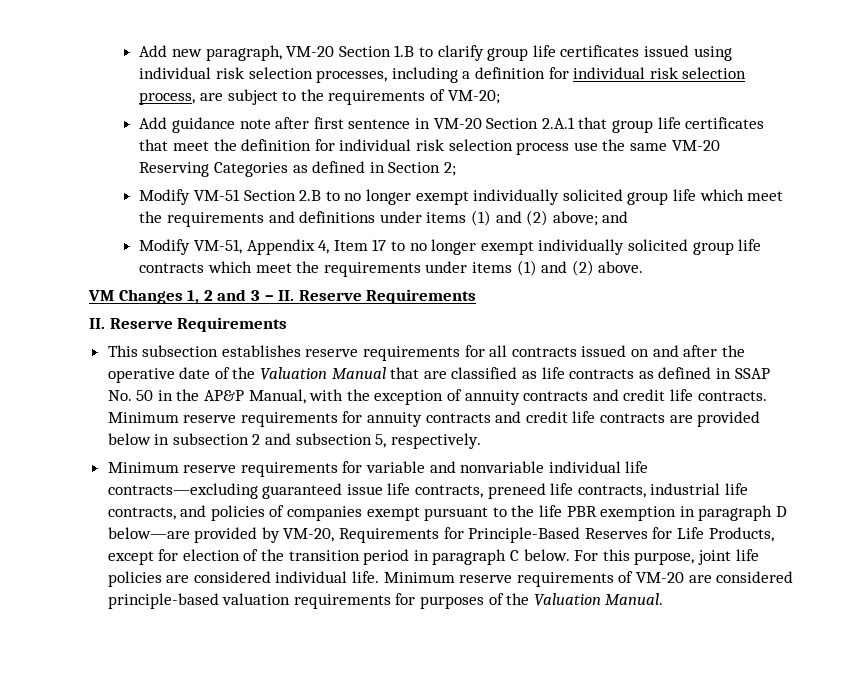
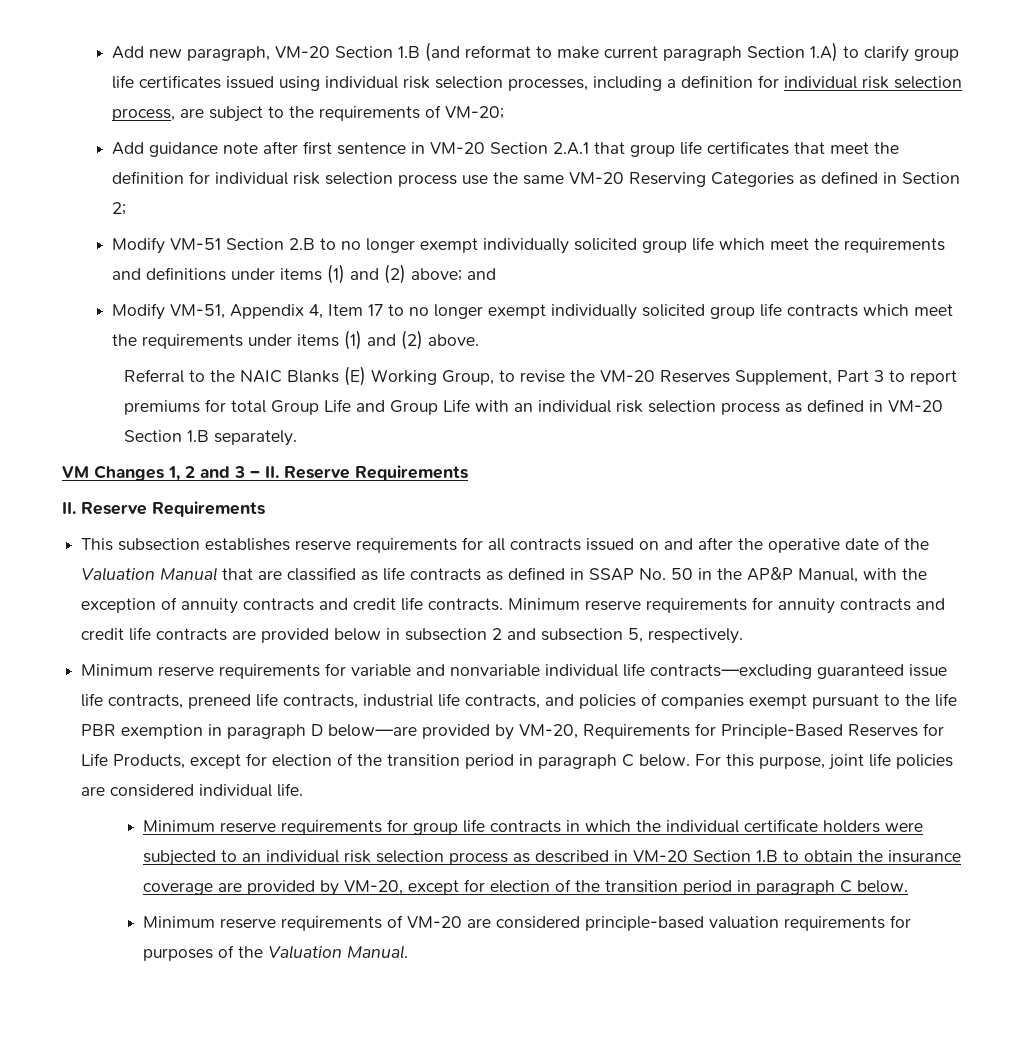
- Add new paragraph, VM-20 Section 1.B to clarify group life certificates issued using individual risk selection processes, including a definition for individual risk selection process, are subject to the requirements of VM-20;
+ Add new paragraph, VM-20 Section 1.B (and reformat to make current paragraph Section 1.A) to clarify group life certificates issued using individual risk selection processes, including a definition for individual risk selection process, are subject to the requirements of VM-20;
+ Referral to the NAIC Blanks (E) Working Group, to revise the VM-20 Reserves Supplement, Part 3 to report premiums for total Group Life and Group Life with an individual risk selection process as defined in VM-20 Section 1.B separately.
- For this purpose, joint life policies are considered individual life. Minimum reserve requirements of VM-20 are considered principle-based valuation requirements for purposes of the Valuation Manual.
+ For this purpose, joint life policies are considered individual life.
+ Minimum reserve requirements for group life contracts in which the individual certificate holders were subjected to an individual risk selection process as described in VM-20 Section 1.B to obtain the insurance coverage are provided by VM-20, except for election of the transition period in paragraph C below.
+ Minimum reserve requirements of VM-20 are considered principle-based valuation requirements for purposes of the Valuation Manual.

